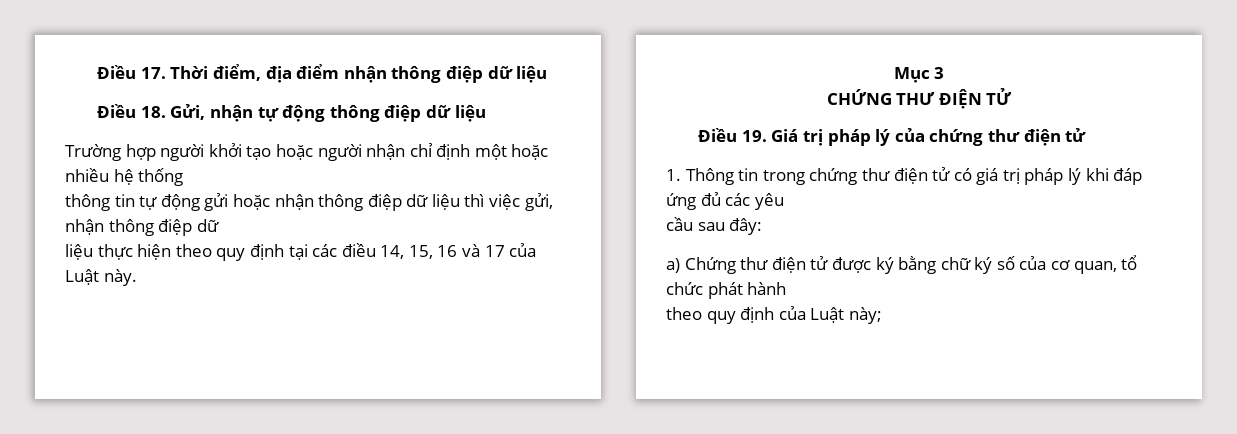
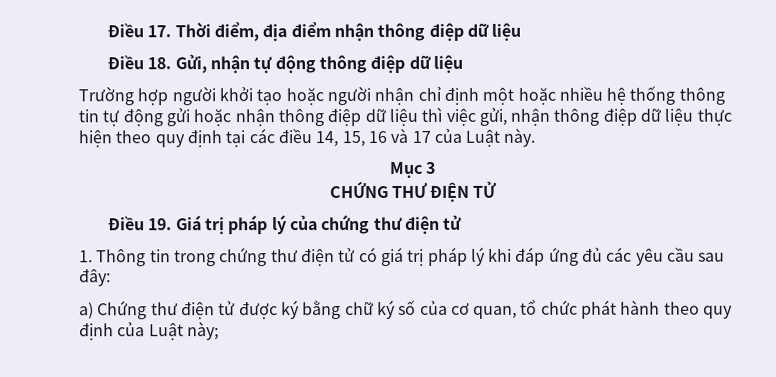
- Trường hợp người khởi tạo hoặc người nhận chỉ định một hoặc nhiều hệ thống
- thông tin tự động gửi hoặc nhận thông điệp dữ liệu thì việc gửi, nhận thông điệp dữ
- liệu thực hiện theo quy định tại các điều 14, 15, 16 và 17 của Luật này.
+ Trường hợp người khởi tạo hoặc người nhận chỉ định một hoặc nhiều hệ thống thông tin tự động gửi hoặc nhận thông điệp dữ liệu thì việc gửi, nhận thông điệp dữ liệu thực hiện theo quy định tại các điều 14, 15, 16 và 17 của Luật này.
- 1. Thông tin trong chứng thư điện tử có giá trị pháp lý khi đáp ứng đủ các yêu
- cầu sau đây:
+ 1. Thông tin trong chứng thư điện tử có giá trị pháp lý khi đáp ứng đủ các yêu cầu sau đây:
- a) Chứng thư điện tử được ký bằng chữ ký số của cơ quan, tổ chức phát hành
- theo quy định của Luật này;
+ a) Chứng thư điện tử được ký bằng chữ ký số của cơ quan, tổ chức phát hành theo quy định của Luật này;

